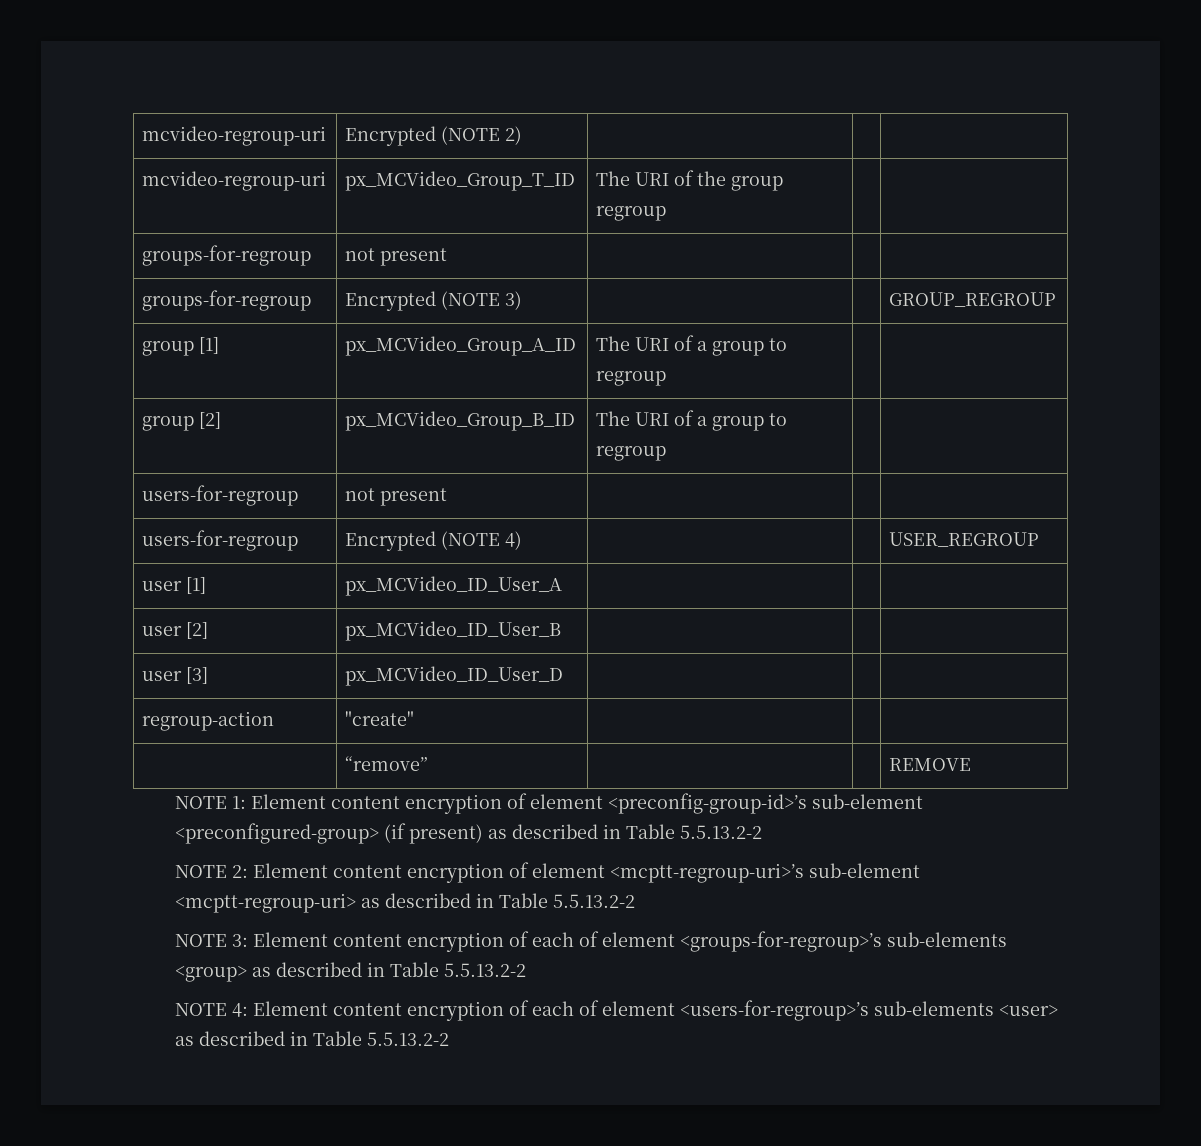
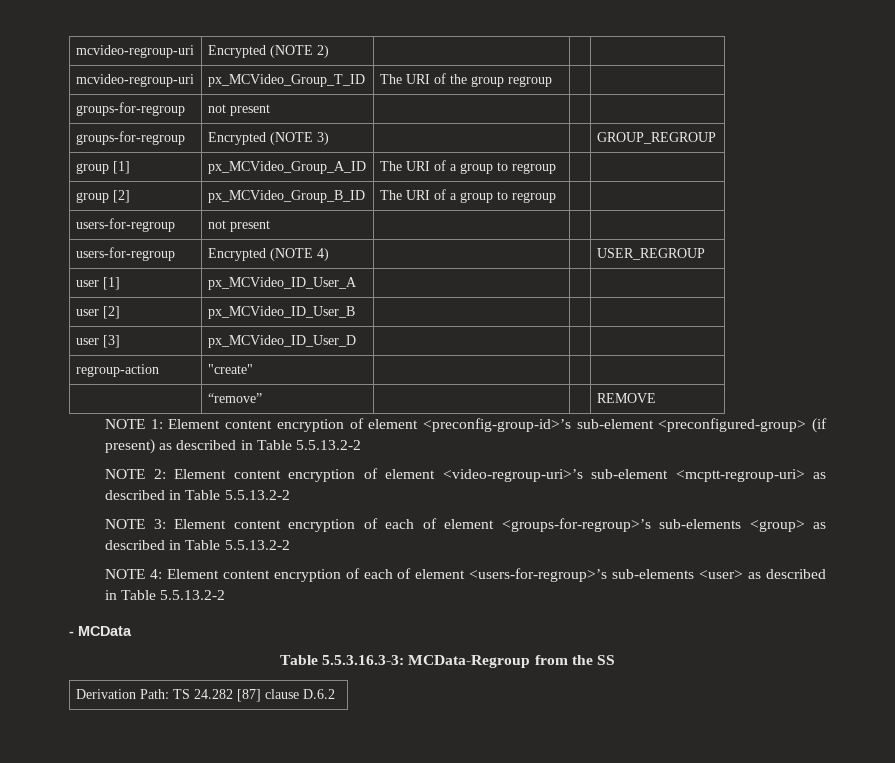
- NOTE 2: Element content encryption of element <mcptt-regroup-uri>’s sub-element <mcptt-regroup-uri> as described in Table 5.5.13.2-2
+ NOTE 2: Element content encryption of element <video-regroup-uri>’s sub-element <mcptt-regroup-uri> as described in Table 5.5.13.2-2
+ - MCData
+ Table 5.5.3.16.3-3: MCData-Regroup from the SS
+ Derivation Path: TS 24.282 [87] clause D.6.2

